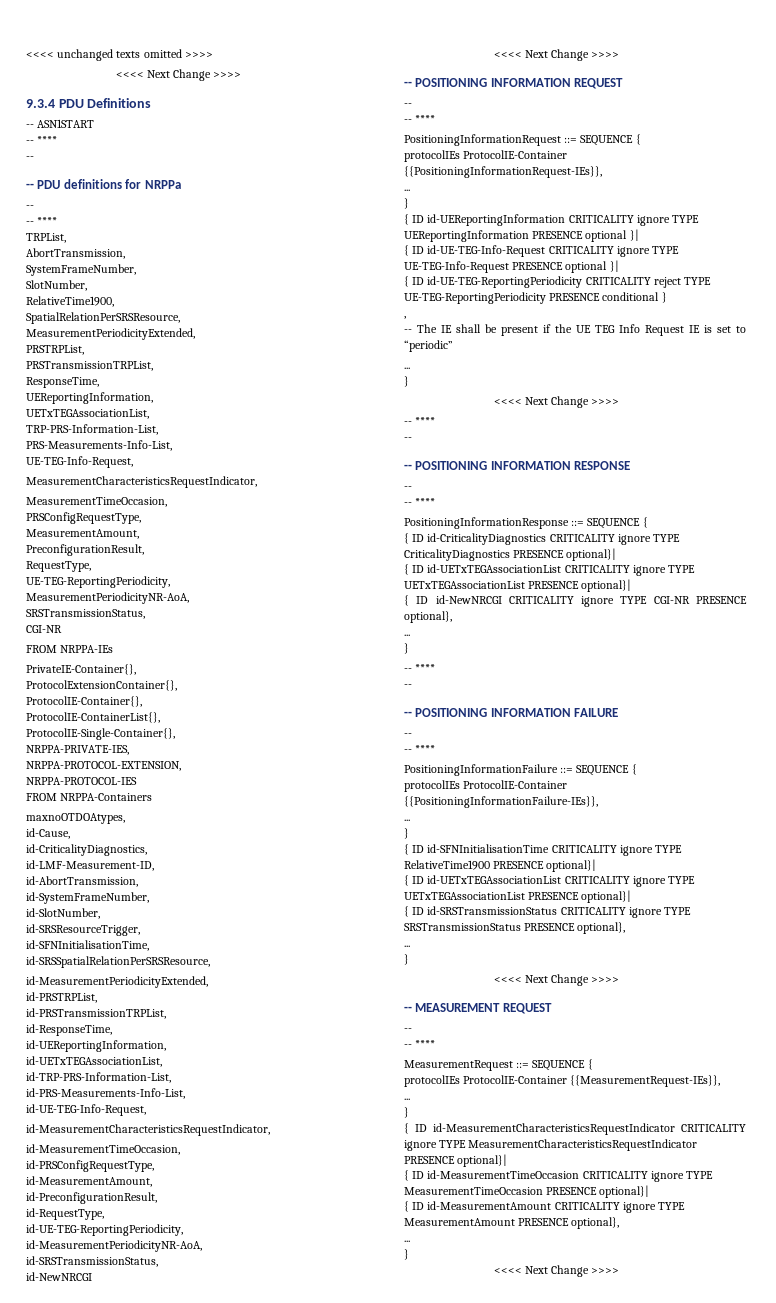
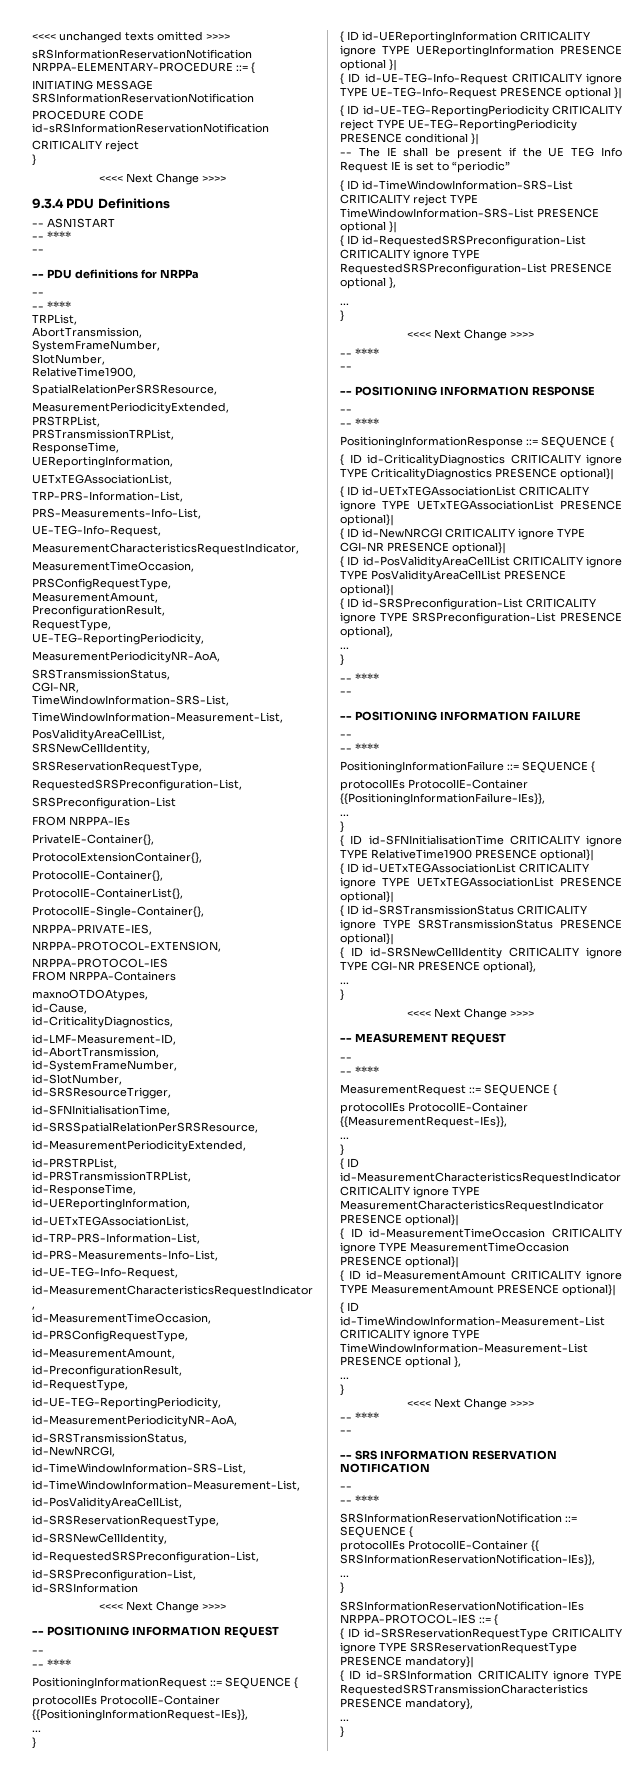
+ sRSInformationReservationNotification NRPPA-ELEMENTARY-PROCEDURE ::= {
+ INITIATING MESSAGE SRSInformationReservationNotification
+ PROCEDURE CODE id-sRSInformationReservationNotification
+ CRITICALITY reject
+ }
  SRSTransmissionStatus,
- CGI-NR
+ CGI-NR,
+ TimeWindowInformation-SRS-List,
+ TimeWindowInformation-Measurement-List,
+ PosValidityAreaCellList,
+ SRSNewCellIdentity,
+ SRSReservationRequestType,
+ RequestedSRSPreconfiguration-List,
+ SRSPreconfiguration-List
  id-SRSTransmissionStatus,
- id-NewNRCGI
+ id-NewNRCGI,
+ id-TimeWindowInformation-SRS-List,
+ id-TimeWindowInformation-Measurement-List,
+ id-PosValidityAreaCellList,
+ id-SRSReservationRequestType,
+ id-SRSNewCellIdentity,
+ id-RequestedSRSPreconfiguration-List,
+ id-SRSPreconfiguration-List,
+ id-SRSInformation
- { ID id-UE-TEG-ReportingPeriodicity CRITICALITY reject TYPE UE-TEG-ReportingPeriodicity PRESENCE conditional }
- ,
+ { ID id-UE-TEG-ReportingPeriodicity CRITICALITY reject TYPE UE-TEG-ReportingPeriodicity PRESENCE conditional }|
+ { ID id-TimeWindowInformation-SRS-List CRITICALITY reject TYPE TimeWindowInformation-SRS-List PRESENCE optional }|
+ { ID id-RequestedSRSPreconfiguration-List CRITICALITY ignore TYPE RequestedSRSPreconfiguration-List PRESENCE optional },
- { ID id-NewNRCGI CRITICALITY ignore TYPE CGI-NR PRESENCE optional},
+ { ID id-NewNRCGI CRITICALITY ignore TYPE CGI-NR PRESENCE optional}|
+ { ID id-PosValidityAreaCellList CRITICALITY ignore TYPE PosValidityAreaCellList PRESENCE optional}|
+ { ID id-SRSPreconfiguration-List CRITICALITY ignore TYPE SRSPreconfiguration-List PRESENCE optional},
- { ID id-SRSTransmissionStatus CRITICALITY ignore TYPE SRSTransmissionStatus PRESENCE optional},
+ { ID id-SRSTransmissionStatus CRITICALITY ignore TYPE SRSTransmissionStatus PRESENCE optional}|
+ { ID id-SRSNewCellIdentity CRITICALITY ignore TYPE CGI-NR PRESENCE optional},
- { ID id-MeasurementAmount CRITICALITY ignore TYPE MeasurementAmount PRESENCE optional},
+ { ID id-MeasurementAmount CRITICALITY ignore TYPE MeasurementAmount PRESENCE optional}|
+ { ID id-TimeWindowInformation-Measurement-List CRITICALITY ignore TYPE TimeWindowInformation-Measurement-List PRESENCE optional },
  ...
  }
  <<<< Next Change >>>>
+ -- ****
+ --
+ -- SRS INFORMATION RESERVATION NOTIFICATION
+ --
+ -- ****
+ SRSInformationReservationNotification ::= SEQUENCE {
+ protocolIEs ProtocolIE-Container {{ SRSInformationReservationNotification-IEs}},
+ ...
+ }
+ SRSInformationReservationNotification-IEs NRPPA-PROTOCOL-IES ::= {
+ { ID id-SRSReservationRequestType CRITICALITY ignore TYPE SRSReservationRequestType PRESENCE mandatory}|
+ { ID id-SRSInformation CRITICALITY ignore TYPE RequestedSRSTransmissionCharacteristics PRESENCE mandatory},
+ ...
+ }

